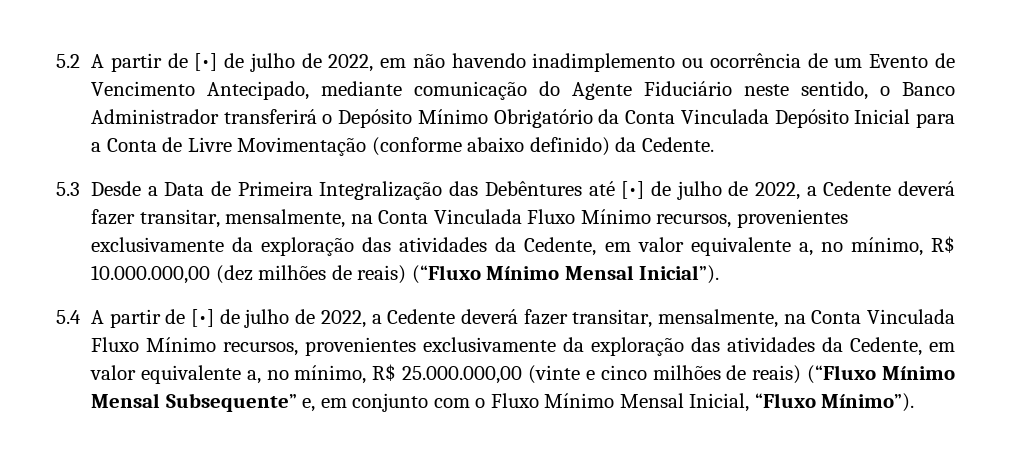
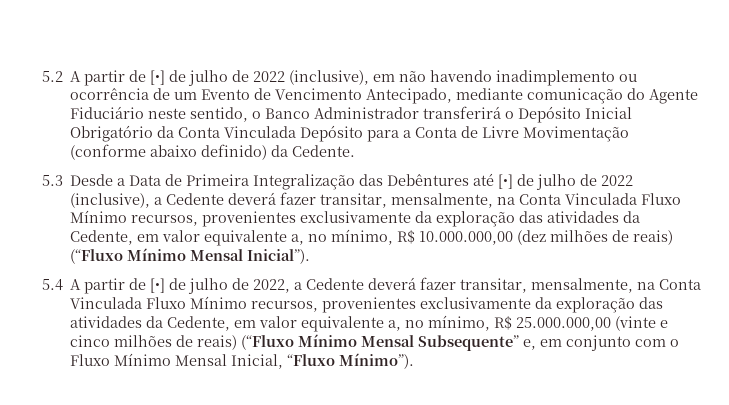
- 5.2 A partir de [•] de julho de 2022, em não havendo inadimplemento ou ocorrência de um Evento de Vencimento Antecipado, mediante comunicação do Agente Fiduciário neste sentido, o Banco Administrador transferirá o Depósito Mínimo Obrigatório da Conta Vinculada Depósito Inicial para a Conta de Livre Movimentação (conforme abaixo definido) da Cedente.
+ 5.2 A partir de [•] de julho de 2022 (inclusive), em não havendo inadimplemento ou ocorrência de um Evento de Vencimento Antecipado, mediante comunicação do Agente Fiduciário neste sentido, o Banco Administrador transferirá o Depósito Inicial Obrigatório da Conta Vinculada Depósito para a Conta de Livre Movimentação (conforme abaixo definido) da Cedente.
- 5.3 Desde a Data de Primeira Integralização das Debêntures até [•] de julho de 2022, a Cedente deverá fazer transitar, mensalmente, na Conta Vinculada Fluxo Mínimo recursos, provenientes exclusivamente da exploração das atividades da Cedente, em valor equivalente a, no mínimo, R$ 10.000.000,00 (dez milhões de reais) (“Fluxo Mínimo Mensal Inicial”).
+ 5.3 Desde a Data de Primeira Integralização das Debêntures até [•] de julho de 2022 (inclusive), a Cedente deverá fazer transitar, mensalmente, na Conta Vinculada Fluxo Mínimo recursos, provenientes exclusivamente da exploração das atividades da Cedente, em valor equivalente a, no mínimo, R$ 10.000.000,00 (dez milhões de reais) (“Fluxo Mínimo Mensal Inicial”).

